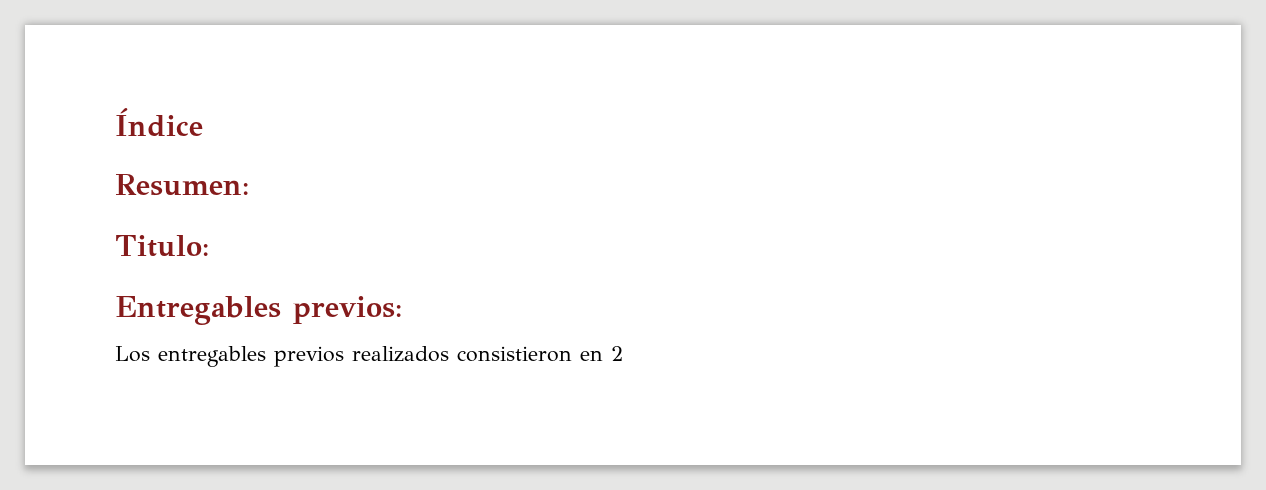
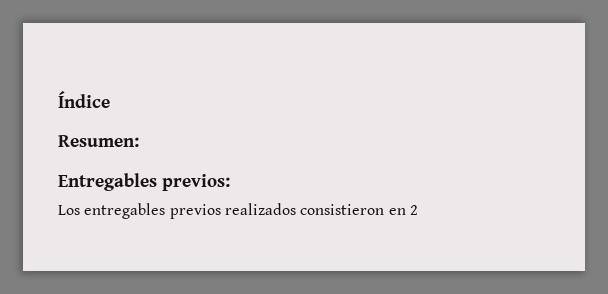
- Titulo:

